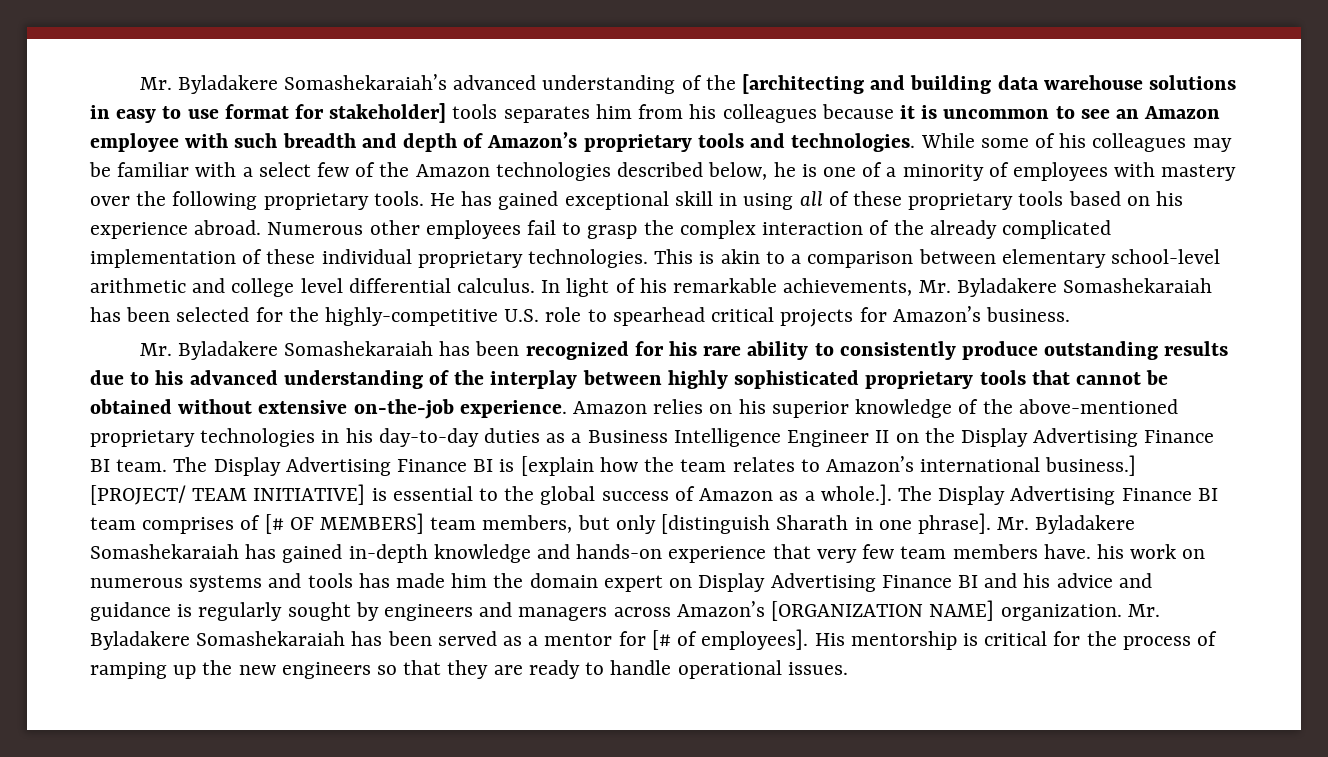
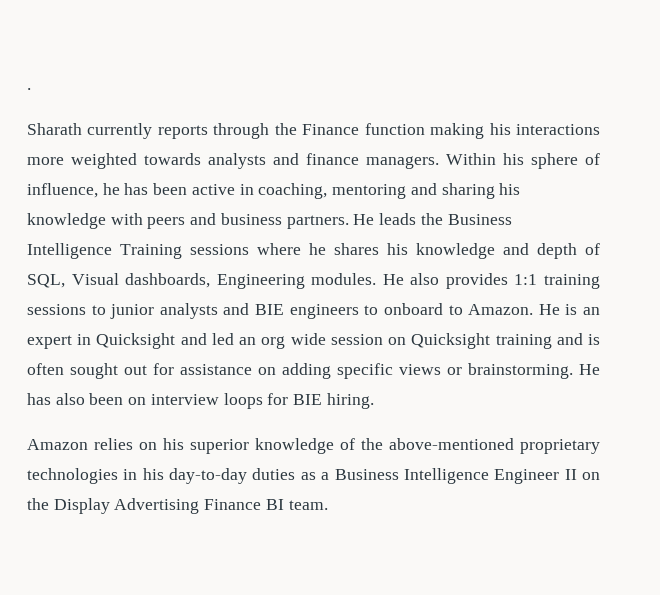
- Mr. Byladakere Somashekaraiah’s advanced understanding of the [architecting and building data warehouse solutions in easy to use format for stakeholder] tools separates him from his colleagues because it is uncommon to see an Amazon employee with such breadth and depth of Amazon’s proprietary tools and technologies. While some of his colleagues may be familiar with a select few of the Amazon technologies described below, he is one of a minority of employees with mastery over the following proprietary tools. He has gained exceptional skill in using all of these proprietary tools based on his experience abroad. Numerous other employees fail to grasp the complex interaction of the already complicated implementation of these individual proprietary technologies. This is akin to a comparison between elementary school-level arithmetic and college level differential calculus. In light of his remarkable achievements, Mr. Byladakere Somashekaraiah has been selected for the highly-competitive U.S. role to spearhead critical projects for Amazon’s business.
- Mr. Byladakere Somashekaraiah has been recognized for his rare ability to consistently produce outstanding results due to his advanced understanding of the interplay between highly sophisticated proprietary tools that cannot be obtained without extensive on-the-job experience. Amazon relies on his superior knowledge of the above-mentioned proprietary technologies in his day-to-day duties as a Business Intelligence Engineer II on the Display Advertising Finance BI team. The Display Advertising Finance BI is [explain how the team relates to Amazon’s international business.] [PROJECT/ TEAM INITIATIVE] is essential to the global success of Amazon as a whole.]. The Display Advertising Finance BI team comprises of [# OF MEMBERS] team members, but only [distinguish Sharath in one phrase]. Mr. Byladakere Somashekaraiah has gained in-depth knowledge and hands-on experience that very few team members have. his work on numerous systems and tools has made him the domain expert on Display Advertising Finance BI and his advice and guidance is regularly sought by engineers and managers across Amazon’s [ORGANIZATION NAME] organization. Mr. Byladakere Somashekaraiah has been served as a mentor for [# of employees]. His mentorship is critical for the process of ramping up the new engineers so that they are ready to handle operational issues.
+ .
+ Sharath currently reports through the Finance function making his interactions more weighted towards analysts and finance managers. Within his sphere of influence, he has been active in coaching, mentoring and sharing his knowledge with peers and business partners. He leads the Business Intelligence Training sessions where he shares his knowledge and depth of SQL, Visual dashboards, Engineering modules. He also provides 1:1 training sessions to junior analysts and BIE engineers to onboard to Amazon. He is an expert in Quicksight and led an org wide session on Quicksight training and is often sought out for assistance on adding specific views or brainstorming. He has also been on interview loops for BIE hiring.
+ Amazon relies on his superior knowledge of the above-mentioned proprietary technologies in his day-to-day duties as a Business Intelligence Engineer II on the Display Advertising Finance BI team.

